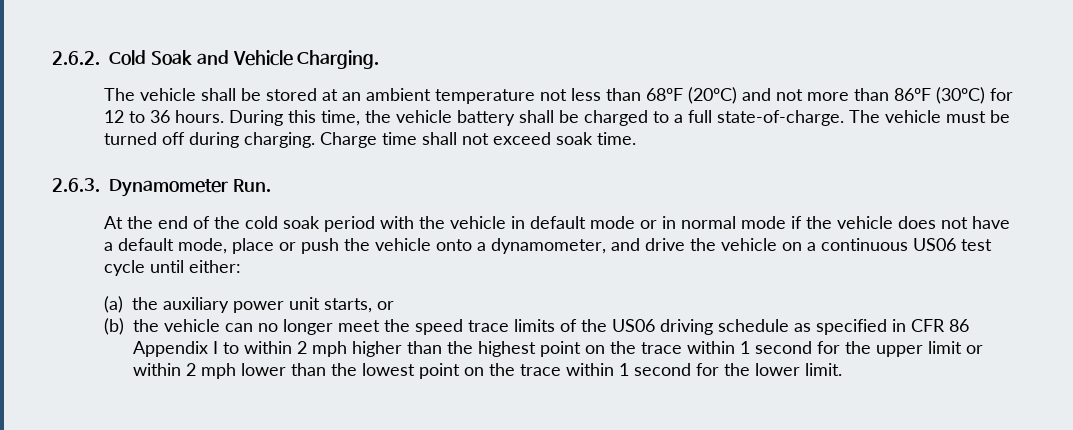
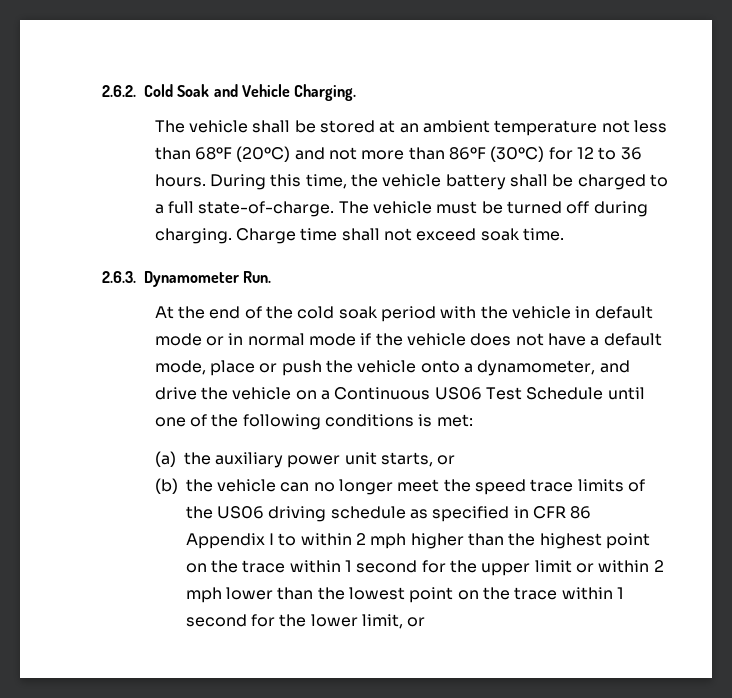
- At the end of the cold soak period with the vehicle in default mode or in normal mode if the vehicle does not have a default mode, place or push the vehicle onto a dynamometer, and drive the vehicle on a continuous US06 test cycle until either:
+ At the end of the cold soak period with the vehicle in default mode or in normal mode if the vehicle does not have a default mode, place or push the vehicle onto a dynamometer, and drive the vehicle on a Continuous US06 Test Schedule until one of the following conditions is met:
- (b) the vehicle can no longer meet the speed trace limits of the US06 driving schedule as specified in CFR 86 Appendix I to within 2 mph higher than the highest point on the trace within 1 second for the upper limit or within 2 mph lower than the lowest point on the trace within 1 second for the lower limit.
+ (b) the vehicle can no longer meet the speed trace limits of the US06 driving schedule as specified in CFR 86 Appendix I to within 2 mph higher than the highest point on the trace within 1 second for the upper limit or within 2 mph lower than the lowest point on the trace within 1 second for the lower limit, or

